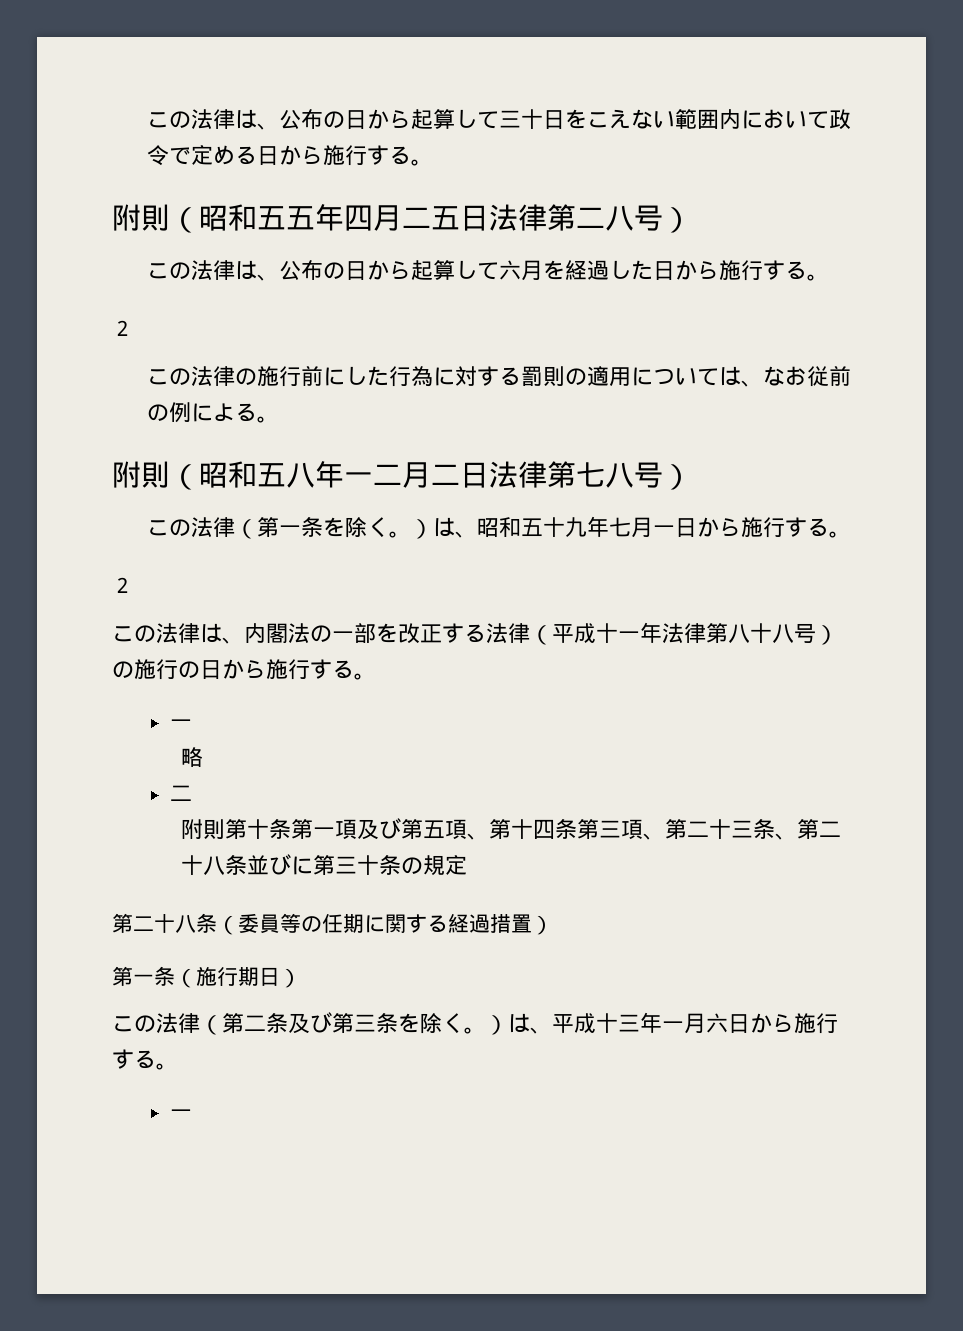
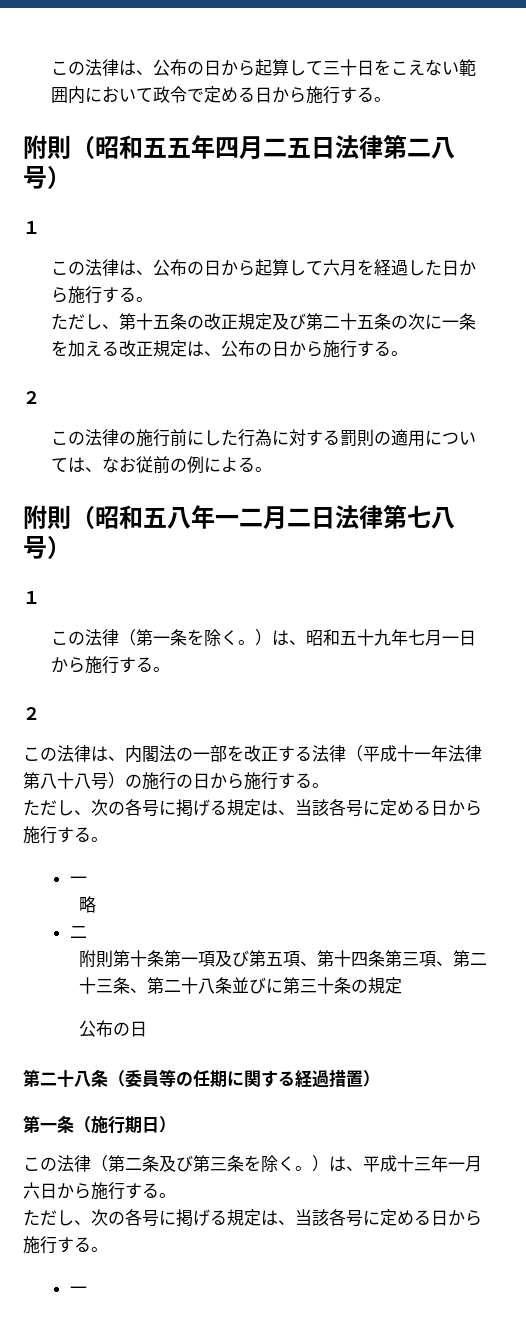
  附則（昭和五五年四月二五日法律第二八号）
+ １
+ ただし、第十五条の改正規定及び第二十五条の次に一条を加える改正規定は、公布の日から施行する。
  附則（昭和五八年一二月二日法律第七八号）
+ １
  この法律は、内閣法の一部を改正する法律（平成十一年法律第八十八号）の施行の日から施行する。
+ ただし、次の各号に掲げる規定は、当該各号に定める日から施行する。
  附則第十条第一項及び第五項、第十四条第三項、第二十三条、第二十八条並びに第三十条の規定
+ 公布の日
  この法律（第二条及び第三条を除く。）は、平成十三年一月六日から施行する。
+ ただし、次の各号に掲げる規定は、当該各号に定める日から施行する。

